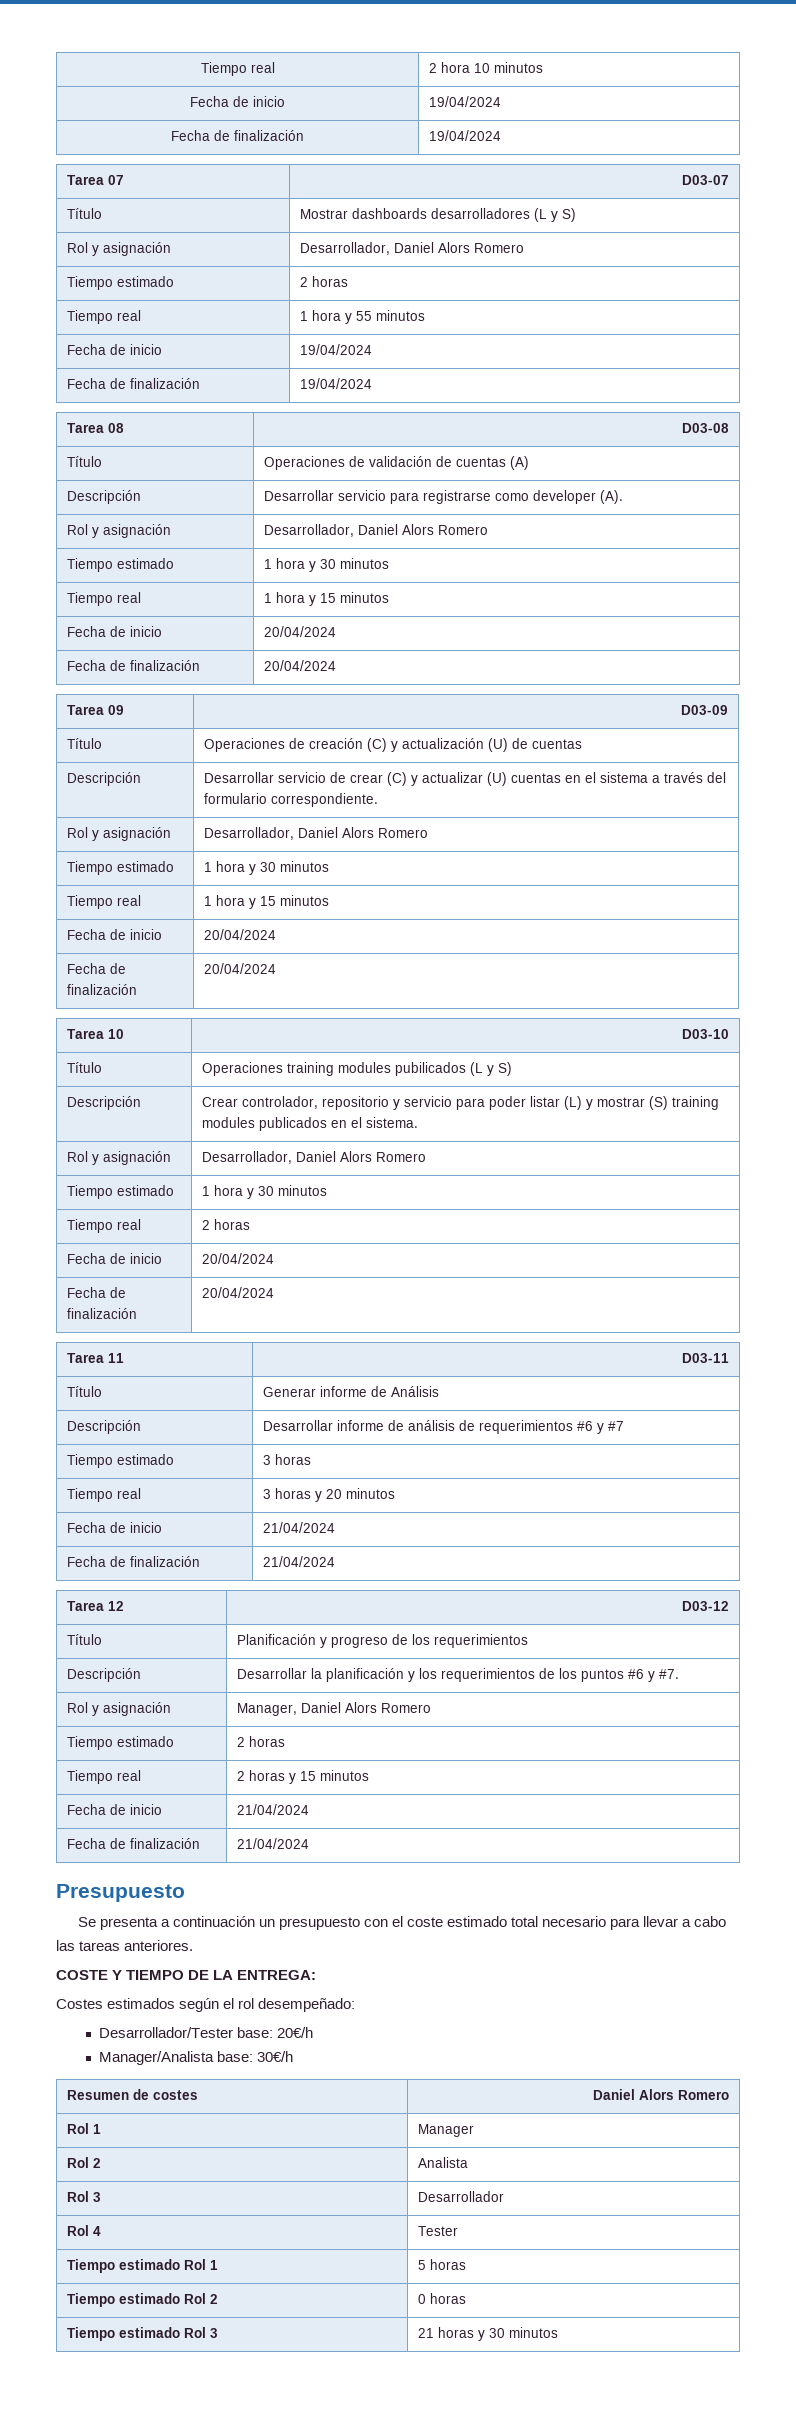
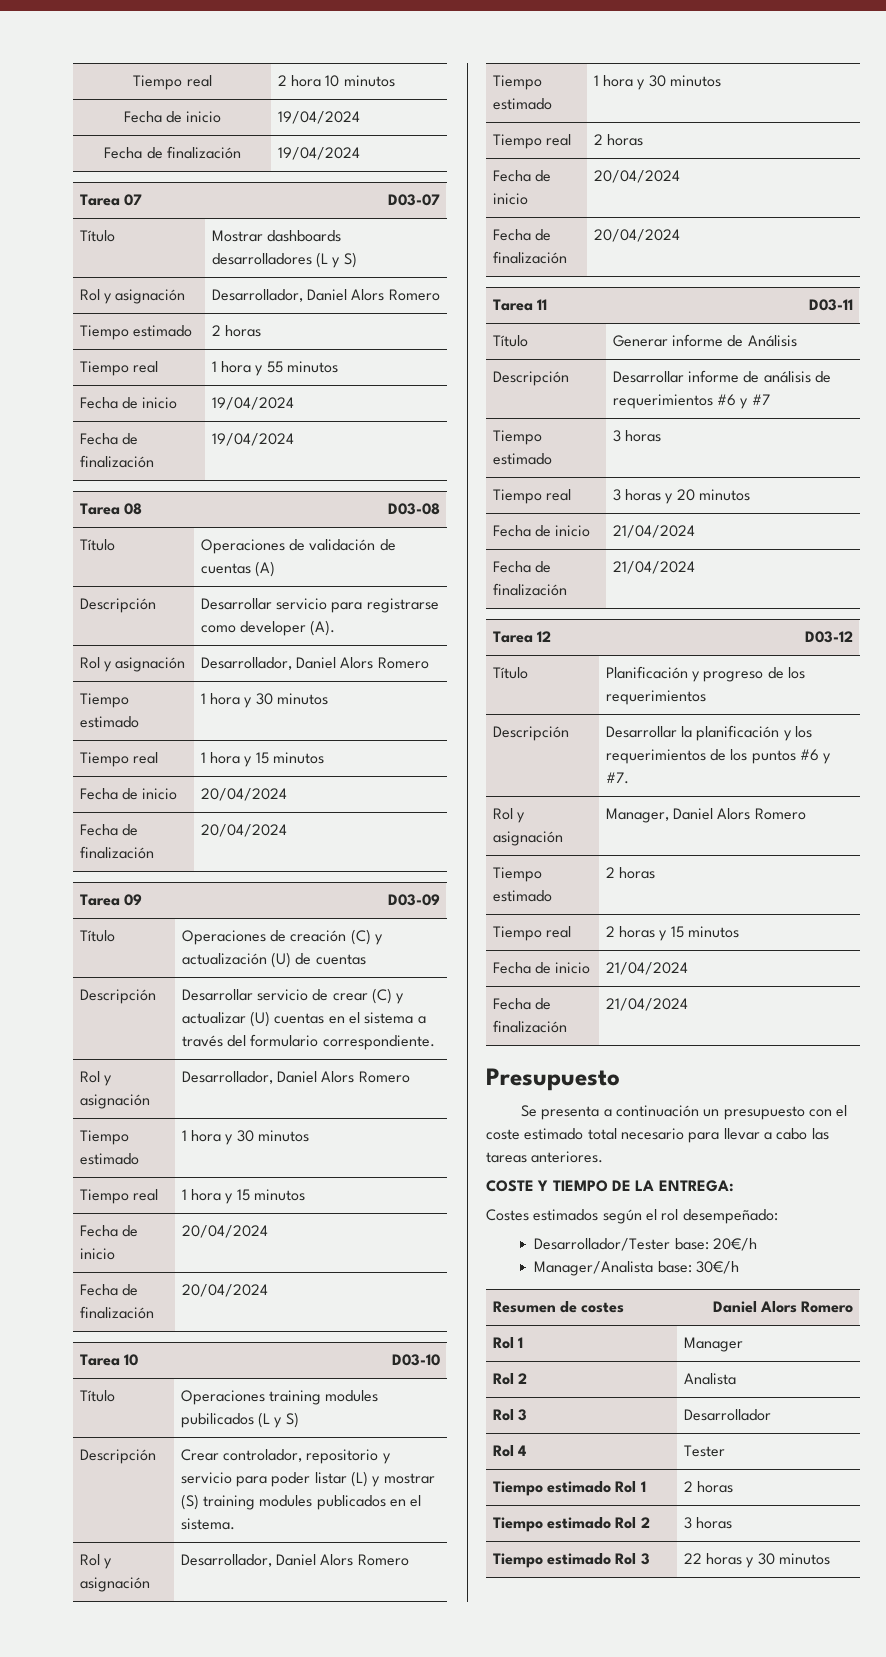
- Tiempo estimado Rol 1 | 5 horas
+ Tiempo estimado Rol 1 | 2 horas
- Tiempo estimado Rol 2 | 0 horas
+ Tiempo estimado Rol 2 | 3 horas
- Tiempo estimado Rol 3 | 21 horas y 30 minutos
+ Tiempo estimado Rol 3 | 22 horas y 30 minutos

